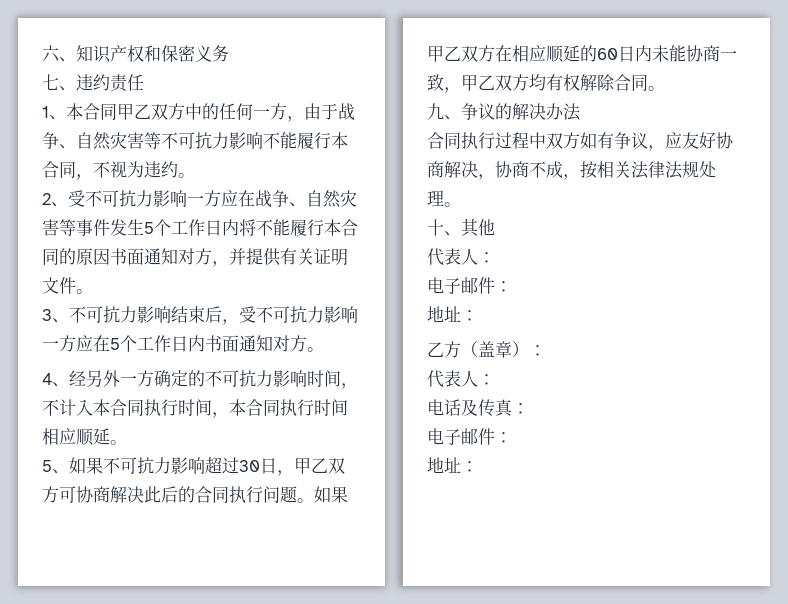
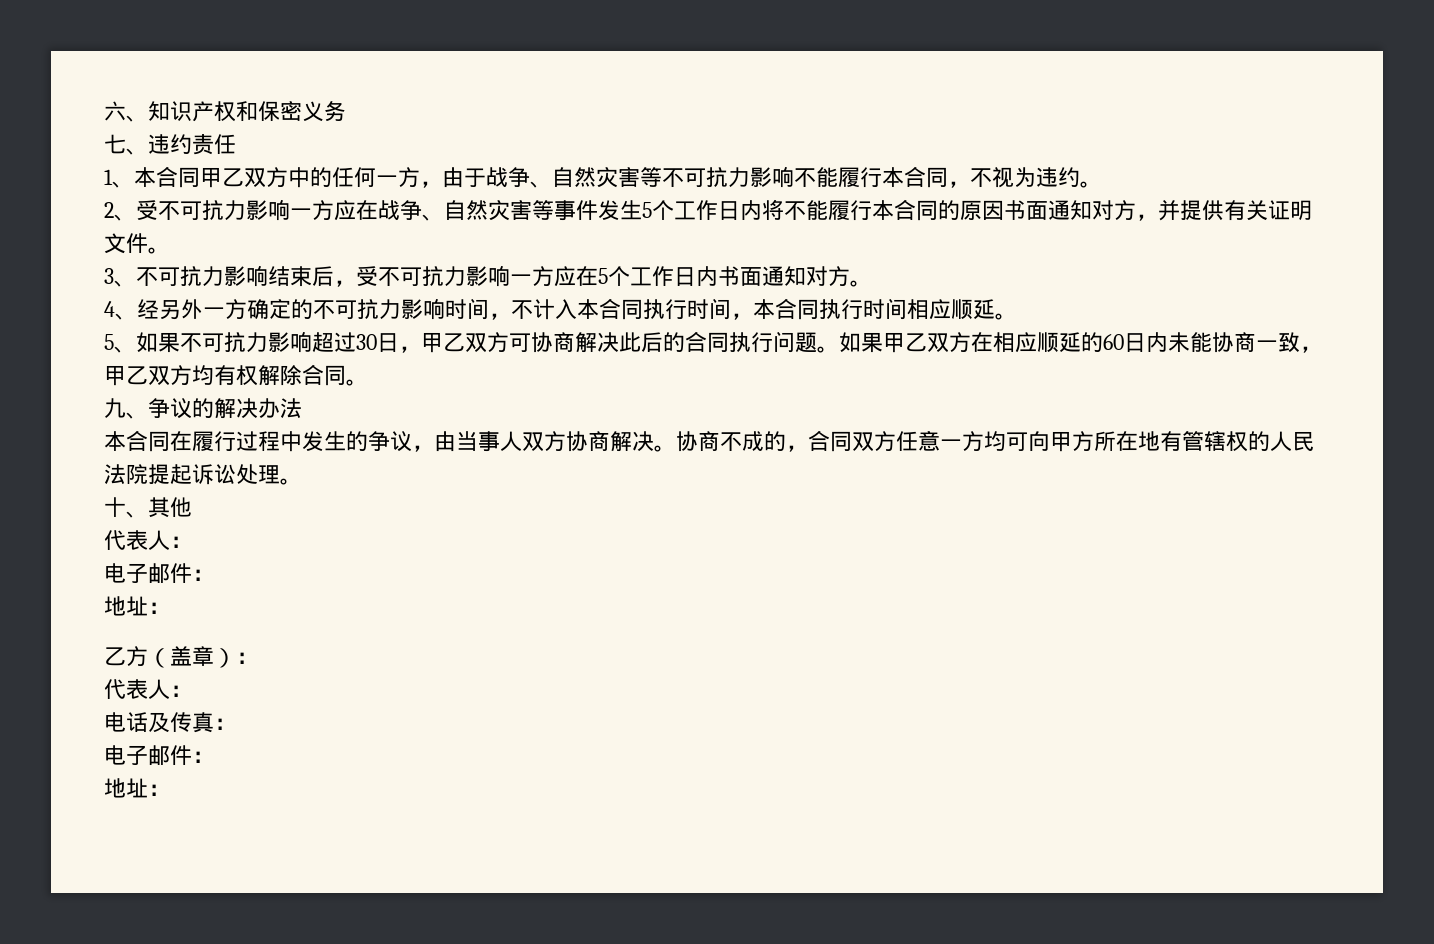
- 合同执行过程中双方如有争议，应友好协商解决，协商不成，按相关法律法规处理。
+ 本合同在履行过程中发生的争议，由当事人双方协商解决。协商不成的，合同双方任意一方均可向甲方所在地有管辖权的人民法院提起诉讼处理。

